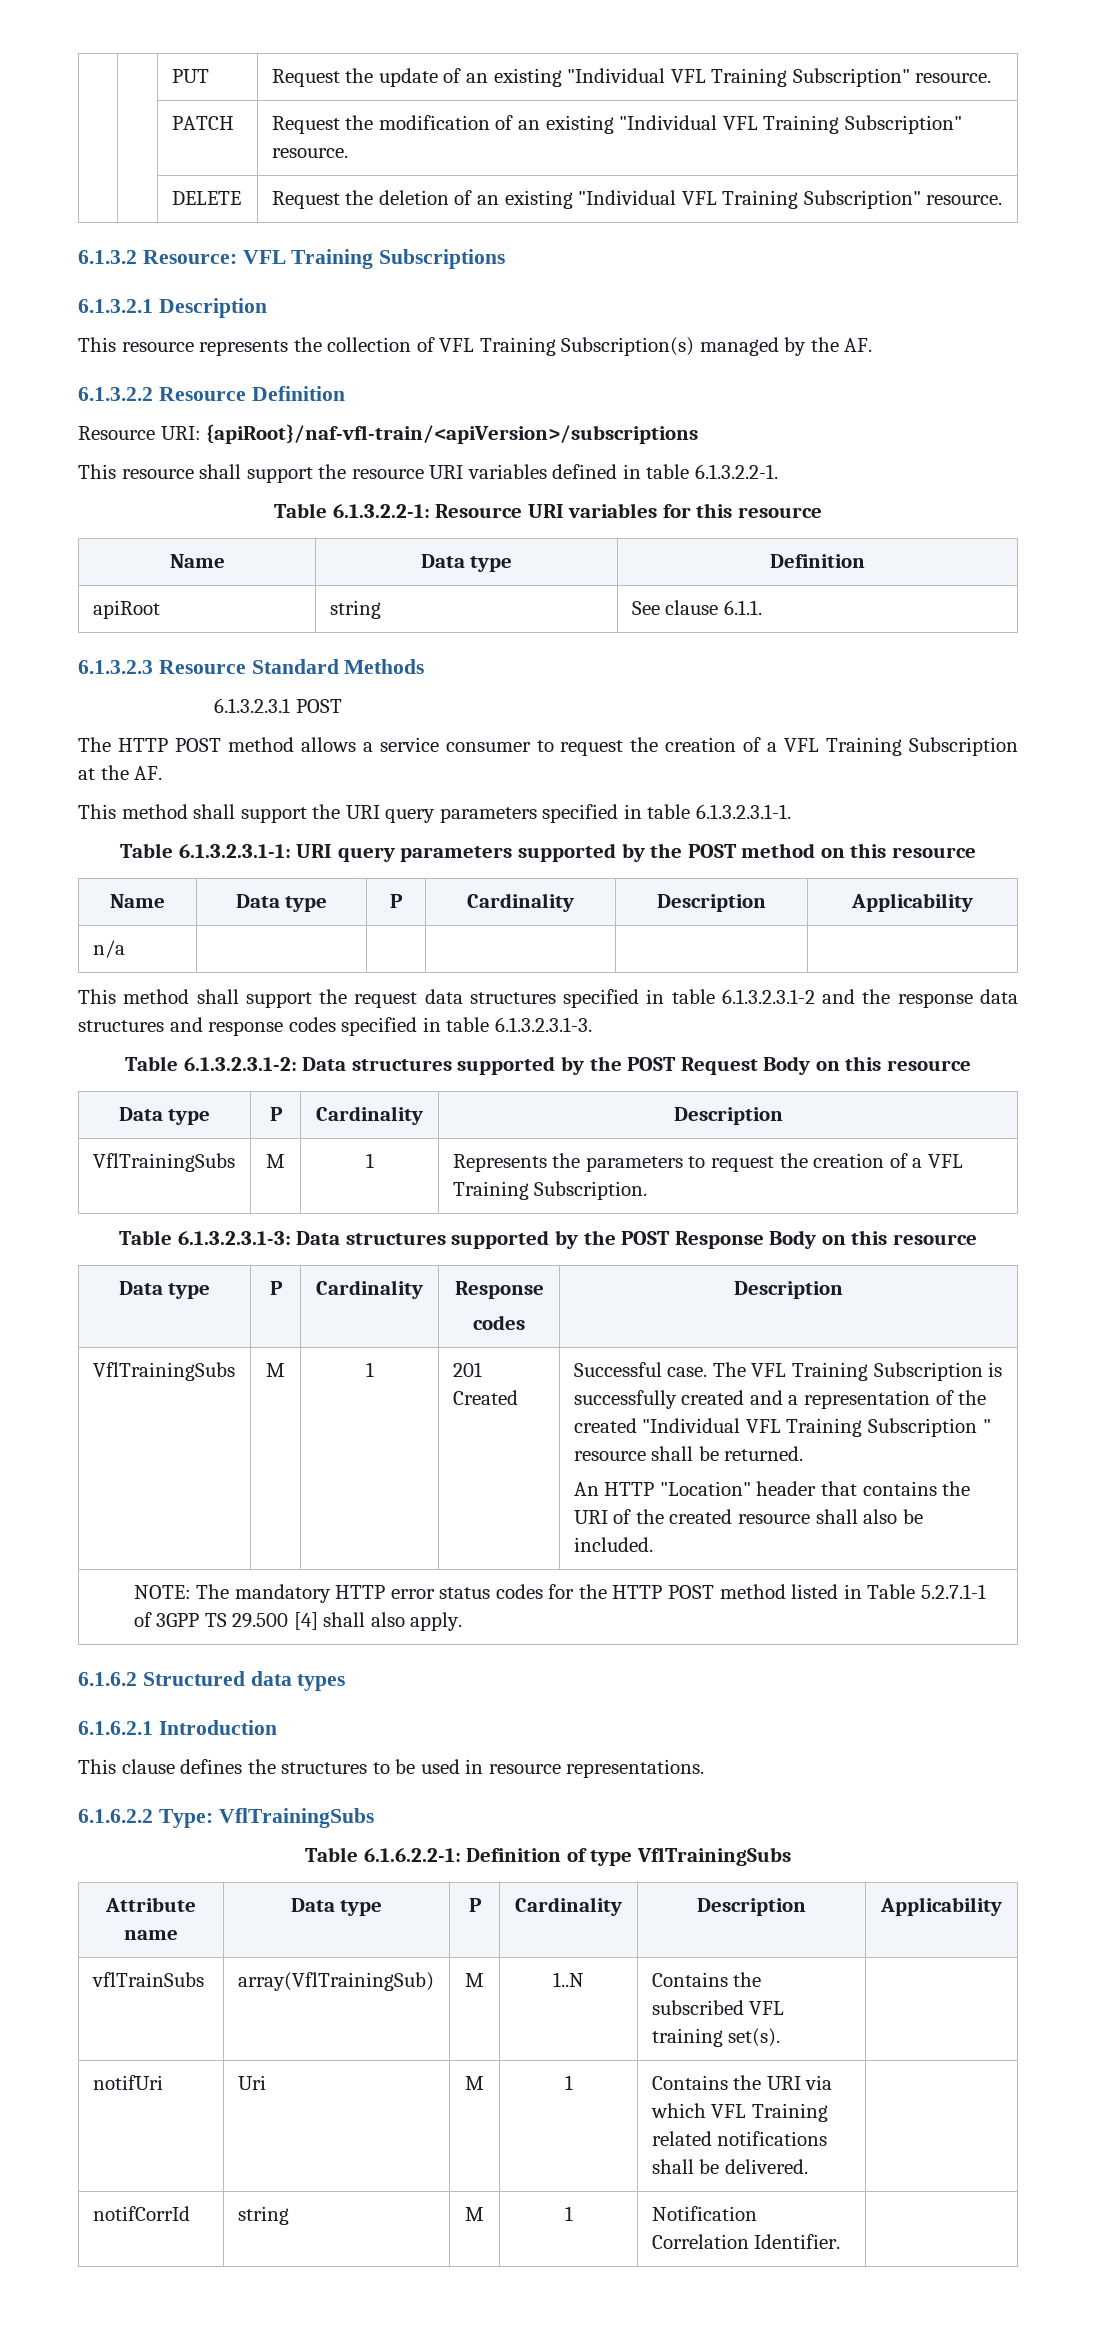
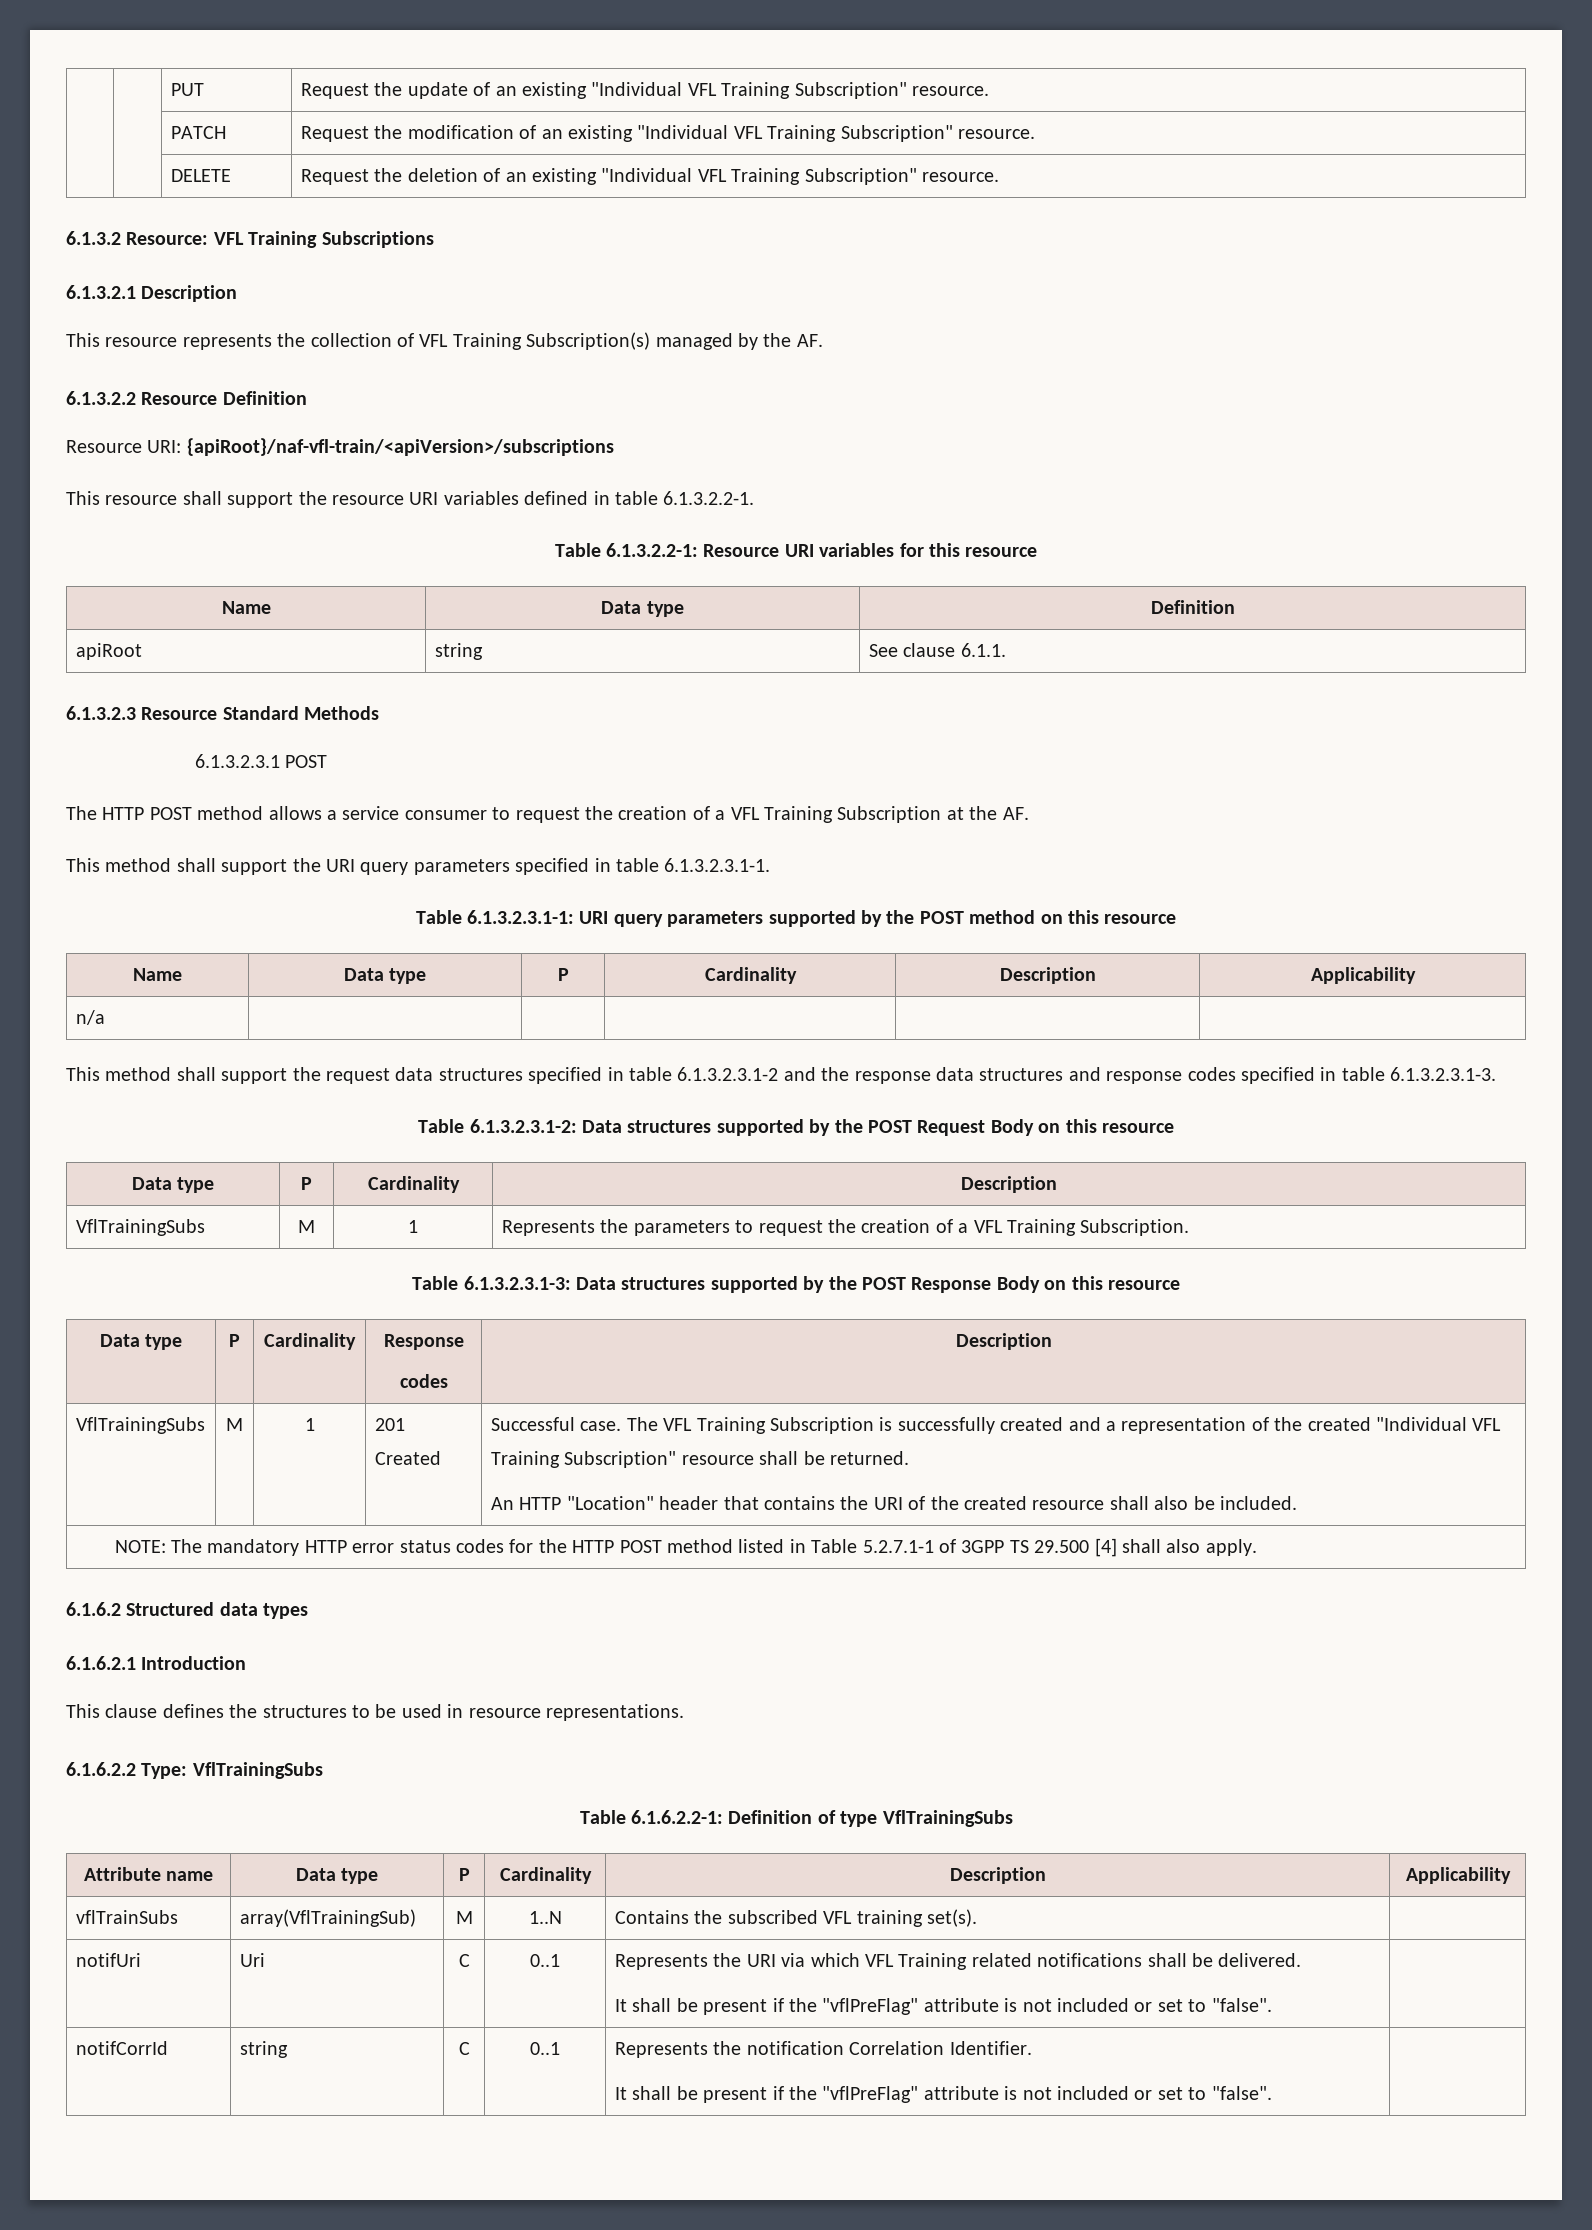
- The VFL Training Subscription is successfully created and a representation of the created "Individual VFL Training Subscription " resource shall be returned.
+ The VFL Training Subscription is successfully created and a representation of the created "Individual VFL Training Subscription" resource shall be returned.
- notifUri | Uri | M | 1 | Contains the URI via which VFL Training related notifications shall be delivered. |
- notifCorrId | string | M | 1 | Notification Correlation Identifier. |
+ notifUri | Uri | C | 0..1 | Represents the URI via which VFL Training related notifications shall be delivered.
+ It shall be present if the "vflPreFlag" attribute is not included or set to "false". |
+ notifCorrId | string | C | 0..1 | Represents the notification Correlation Identifier.
+ It shall be present if the "vflPreFlag" attribute is not included or set to "false". |

